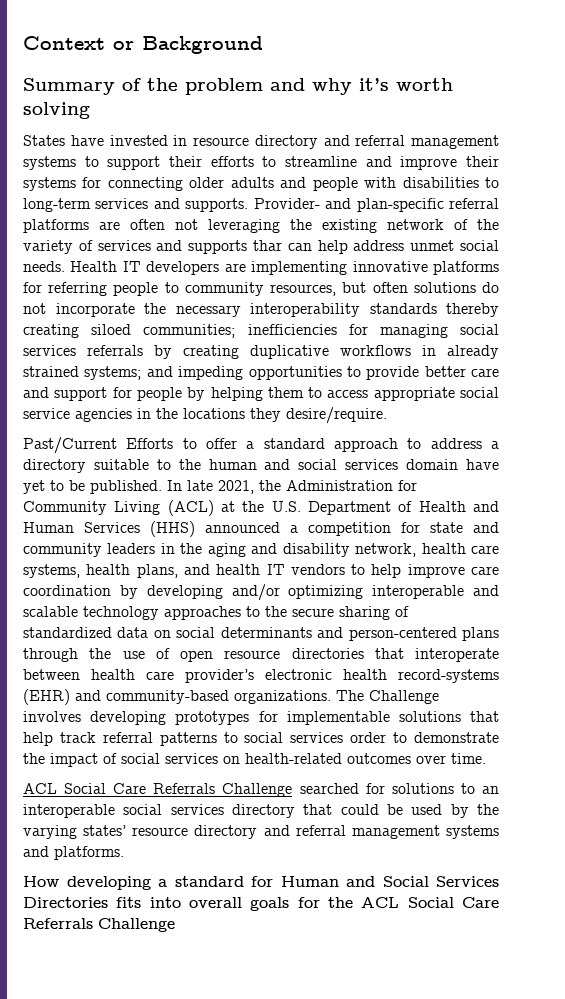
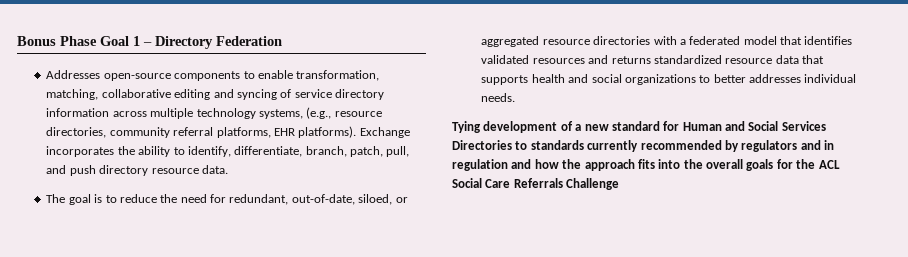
- Context or Background
- Summary of the problem and why it’s worth solving
- States have invested in resource directory and referral management systems to support their efforts to streamline and improve their systems for connecting older adults and people with disabilities to long-term services and supports. Provider- and plan-specific referral platforms are often not leveraging the existing network of the variety of services and supports thar can help address unmet social needs. Health IT developers are implementing innovative platforms for referring people to community resources, but often solutions do not incorporate the necessary interoperability standards thereby creating siloed communities; inefficiencies for managing social services referrals by creating duplicative workflows in already strained systems; and impeding opportunities to provide better care and support for people by helping them to access appropriate social service agencies in the locations they desire/require.
- Past/Current Efforts to offer a standard approach to address a directory suitable to the human and social services domain have yet to be published. In late 2021, the Administration for Community Living (ACL) at the U.S. Department of Health and Human Services (HHS) announced a competition for state and community leaders in the aging and disability network, health care systems, health plans, and health IT vendors to help improve care coordination by developing and/or optimizing interoperable and scalable technology approaches to the secure sharing of standardized data on social determinants and person-centered plans through the use of open resource directories that interoperate between health care provider’s electronic health record-systems (EHR) and community-based organizations. The Challenge involves developing prototypes for implementable solutions that help track referral patterns to social services order to demonstrate the impact of social services on health-related outcomes over time.
- ACL Social Care Referrals Challenge searched for solutions to an interoperable social services directory that could be used by the varying states’ resource directory and referral management systems and platforms.
- How developing a standard for Human and Social Services Directories fits into overall goals for the ACL Social Care Referrals Challenge
+ Bonus Phase Goal 1 – Directory Federation
+ Addresses open-source components to enable transformation, matching, collaborative editing and syncing of service directory information across multiple technology systems, (e.g., resource directories, community referral platforms, EHR platforms). Exchange incorporates the ability to identify, differentiate, branch, patch, pull, and push directory resource data.
+ The goal is to reduce the need for redundant, out-of-date, siloed, or aggregated resource directories with a federated model that identifies validated resources and returns standardized resource data that supports health and social organizations to better addresses individual needs.
+ Tying development of a new standard for Human and Social Services Directories to standards currently recommended by regulators and in regulation and how the approach fits into the overall goals for the ACL Social Care Referrals Challenge

